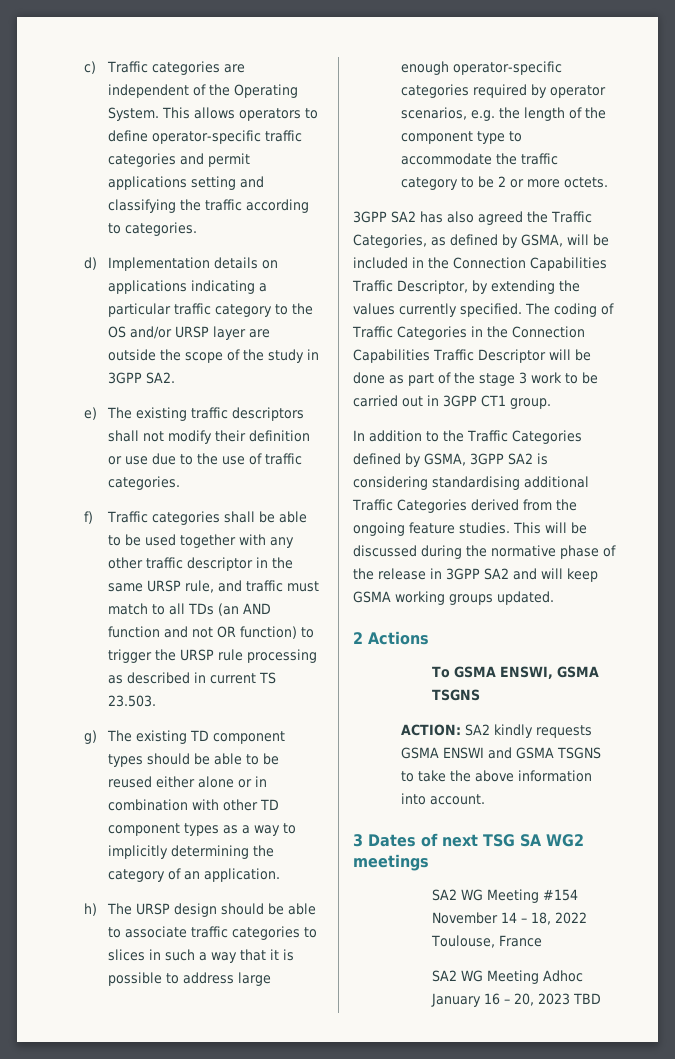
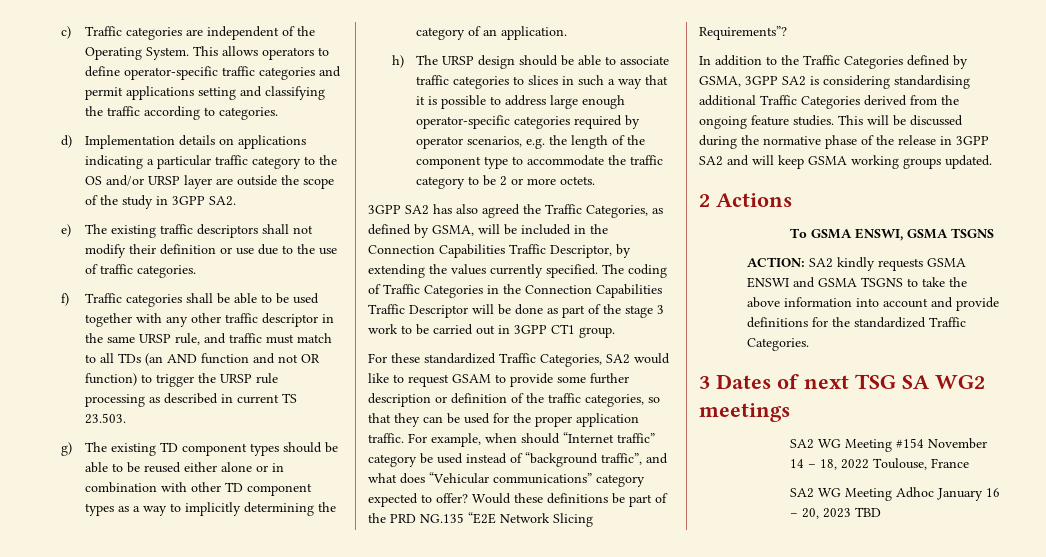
+ For these standardized Traffic Categories, SA2 would like to request GSAM to provide some further description or definition of the traffic categories, so that they can be used for the proper application traffic. For example, when should “Internet traffic” category be used instead of “background traffic”, and what does “Vehicular communications” category expected to offer? Would these definitions be part of the PRD NG.135 “E2E Network Slicing Requirements”?
- ACTION: SA2 kindly requests GSMA ENSWI and GSMA TSGNS to take the above information into account.
+ ACTION: SA2 kindly requests GSMA ENSWI and GSMA TSGNS to take the above information into account and provide definitions for the standardized Traffic Categories.

